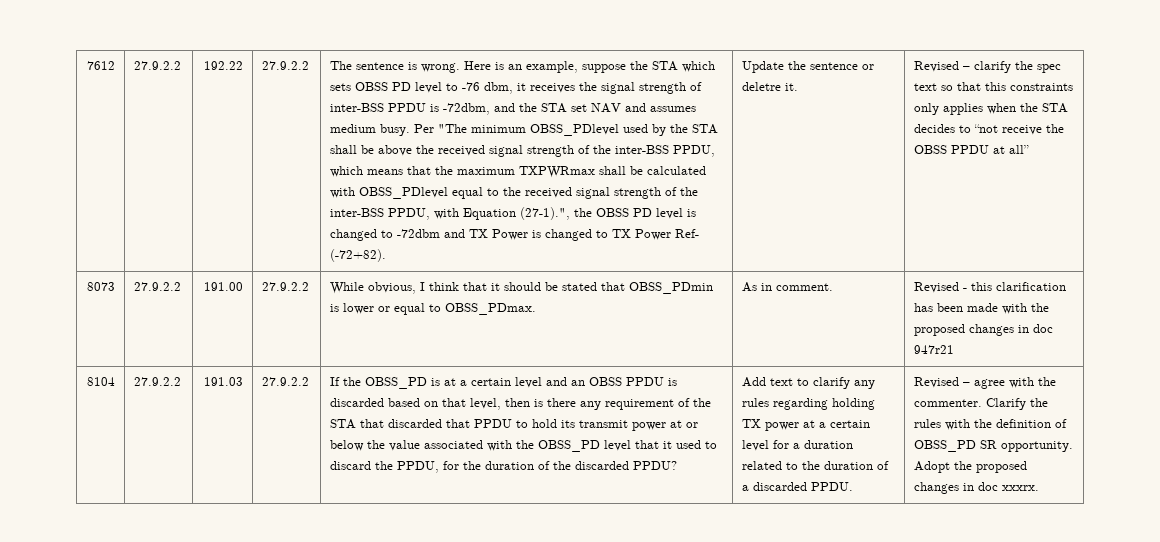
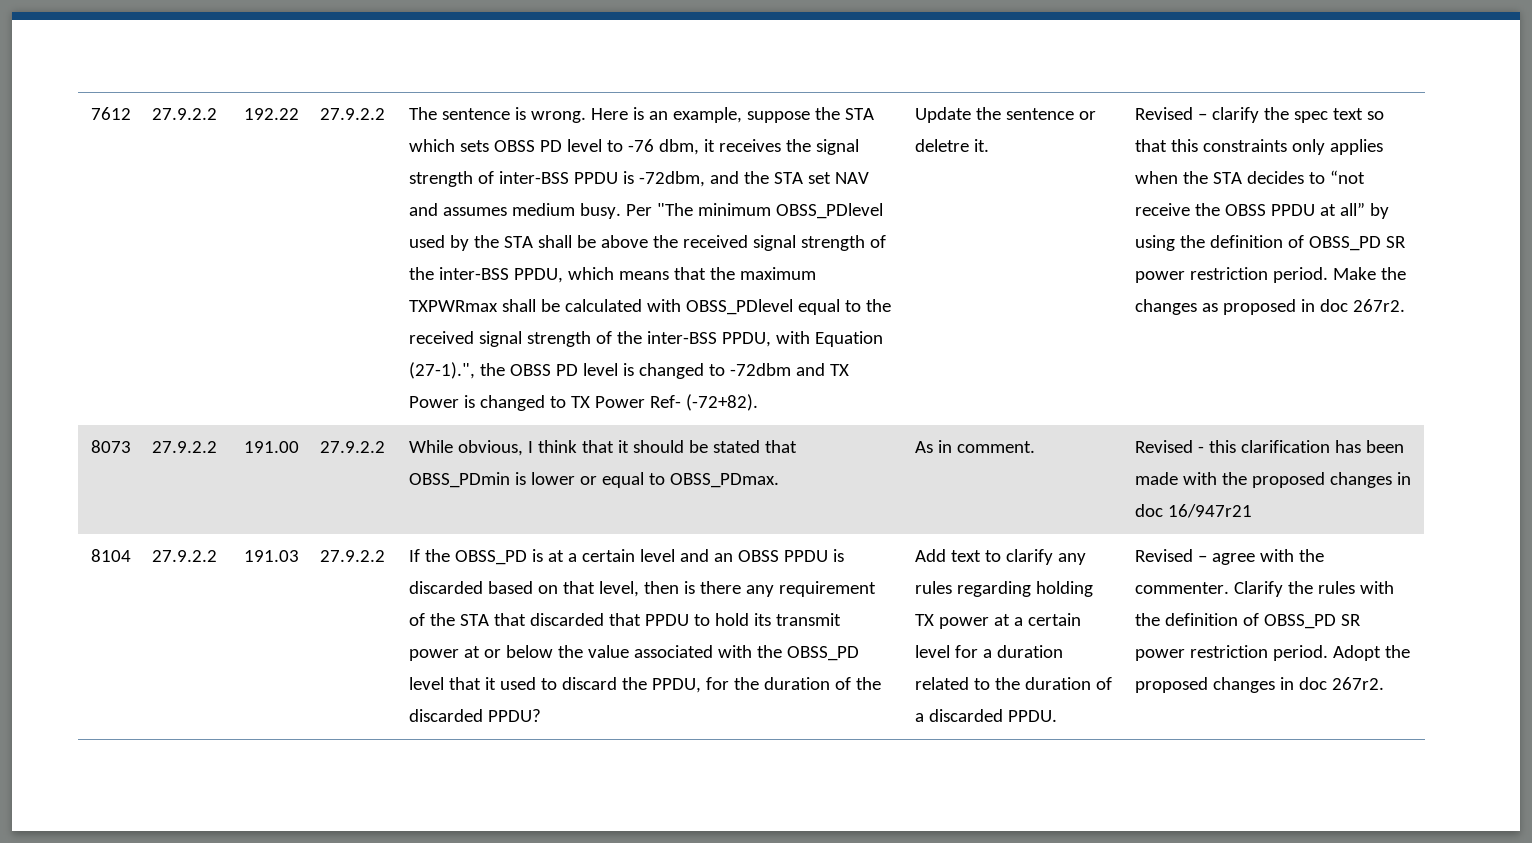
- Revised – clarify the spec text so that this constraints only applies when the STA decides to “not receive the OBSS PPDU at all”
+ Revised – clarify the spec text so that this constraints only applies when the STA decides to “not receive the OBSS PPDU at all” by using the definition of OBSS_PD SR power restriction period. Make the changes as proposed in doc 267r2.
- 8073 | 27.9.2.2 | 191.00 | 27.9.2.2 | While obvious, I think that it should be stated that OBSS_PDmin is lower or equal to OBSS_PDmax. | As in comment. | Revised - this clarification has been made with the proposed changes in doc 947r21
+ 8073 | 27.9.2.2 | 191.00 | 27.9.2.2 | While obvious, I think that it should be stated that OBSS_PDmin is lower or equal to OBSS_PDmax. | As in comment. | Revised - this clarification has been made with the proposed changes in doc 16/947r21
- Clarify the rules with the definition of OBSS_PD SR opportunity.
+ Clarify the rules with the definition of OBSS_PD SR power restriction period.
- Adopt the proposed changes in doc xxxrx.
+ Adopt the proposed changes in doc 267r2.

